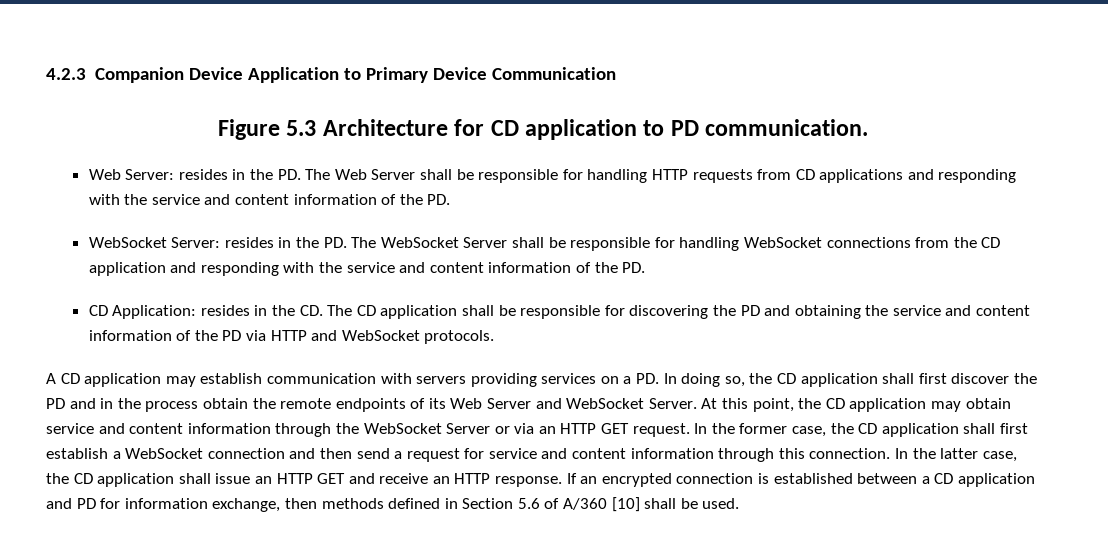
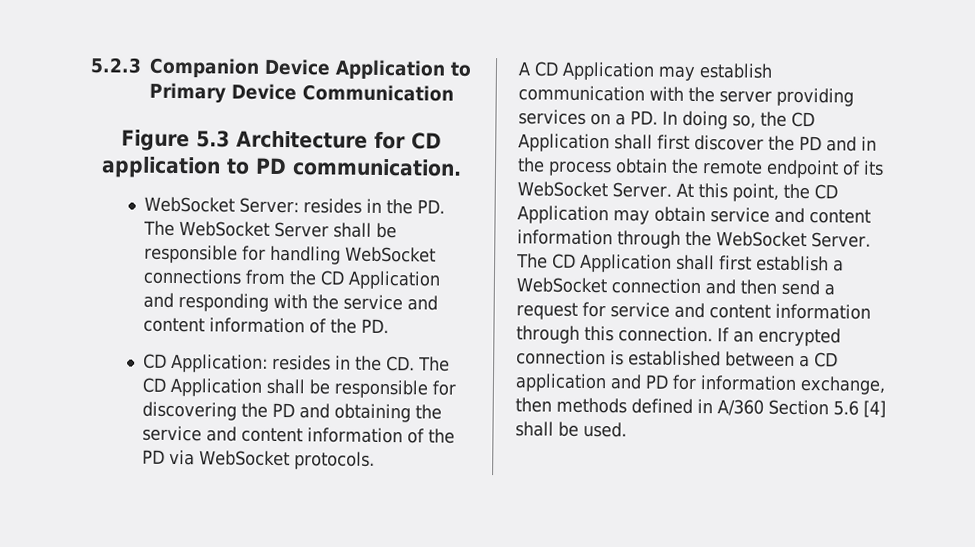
- 4.2.3 Companion Device Application to Primary Device Communication
+ 5.2.3 Companion Device Application to Primary Device Communication
- Web Server: resides in the PD. The Web Server shall be responsible for handling HTTP requests from CD applications and responding with the service and content information of the PD.
- WebSocket Server: resides in the PD. The WebSocket Server shall be responsible for handling WebSocket connections from the CD application and responding with the service and content information of the PD.
+ WebSocket Server: resides in the PD. The WebSocket Server shall be responsible for handling WebSocket connections from the CD Application and responding with the service and content information of the PD.
- CD Application: resides in the CD. The CD application shall be responsible for discovering the PD and obtaining the service and content information of the PD via HTTP and WebSocket protocols.
+ CD Application: resides in the CD. The CD Application shall be responsible for discovering the PD and obtaining the service and content information of the PD via WebSocket protocols.
- A CD application may establish communication with servers providing services on a PD. In doing so, the CD application shall first discover the PD and in the process obtain the remote endpoints of its Web Server and WebSocket Server.
+ A CD Application may establish communication with the server providing services on a PD. In doing so, the CD Application shall first discover the PD and in the process obtain the remote endpoint of its WebSocket Server.
- At this point, the CD application may obtain service and content information through the WebSocket Server or via an HTTP GET request. In the former case, the CD application shall first establish a WebSocket connection and then send a request for service and content information through this connection.
+ At this point, the CD Application may obtain service and content information through the WebSocket Server. The CD Application shall first establish a WebSocket connection and then send a request for service and content information through this connection.
- In the latter case, the CD application shall issue an HTTP GET and receive an HTTP response.
- If an encrypted connection is established between a CD application and PD for information exchange, then methods defined in Section 5.6 of A/360 [10] shall be used.
+ If an encrypted connection is established between a CD application and PD for information exchange, then methods defined in A/360 Section 5.6 [4] shall be used.

